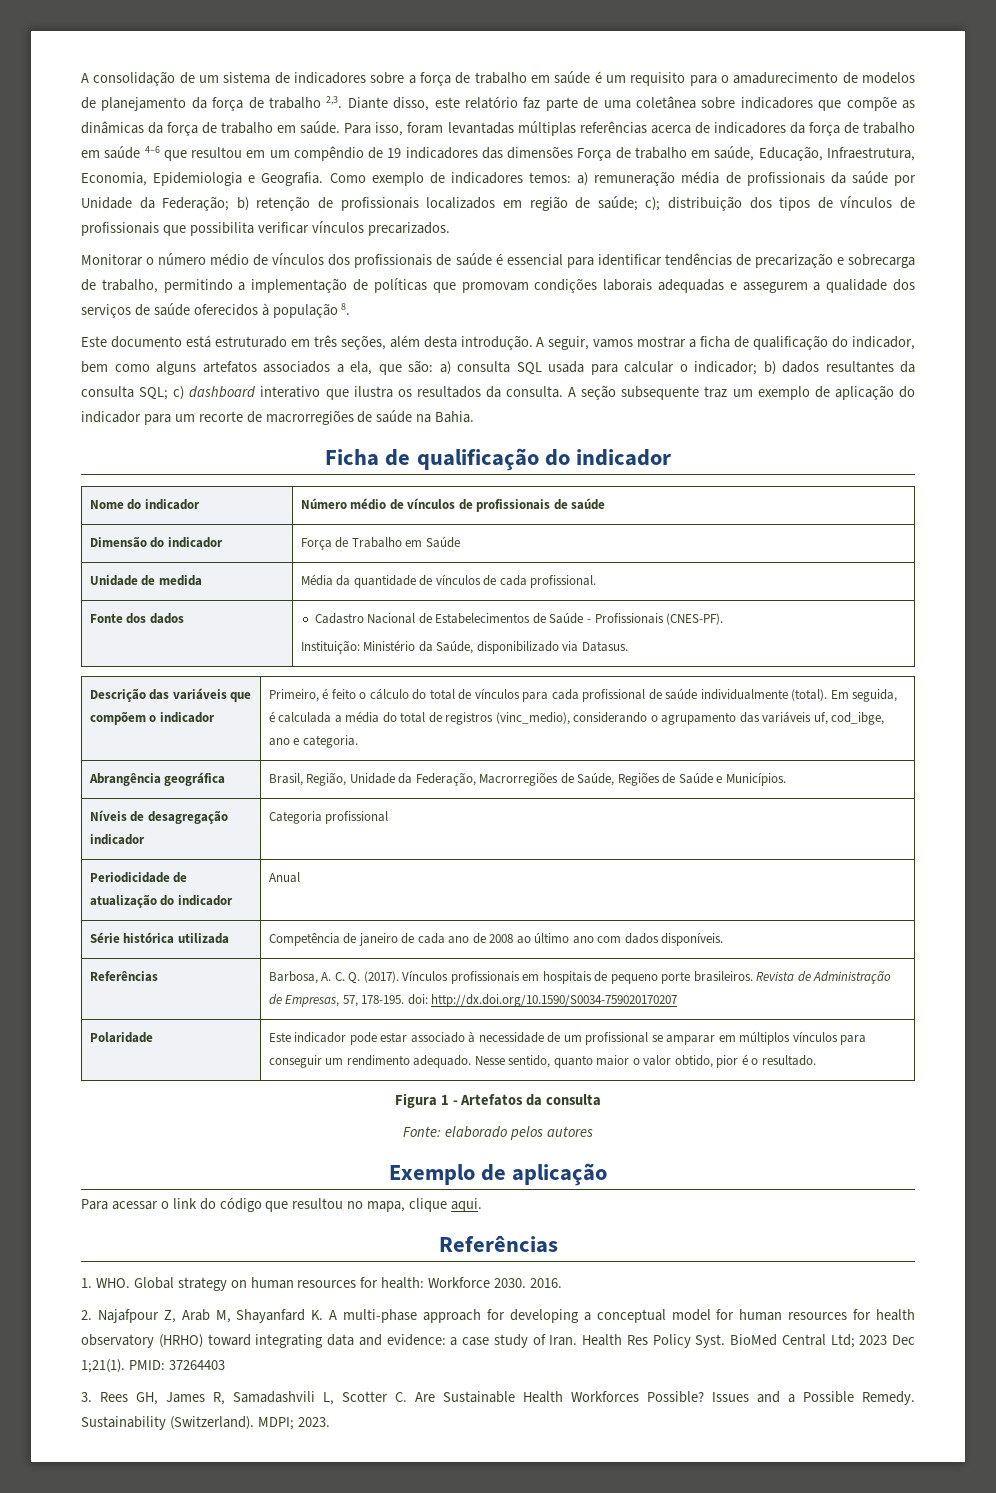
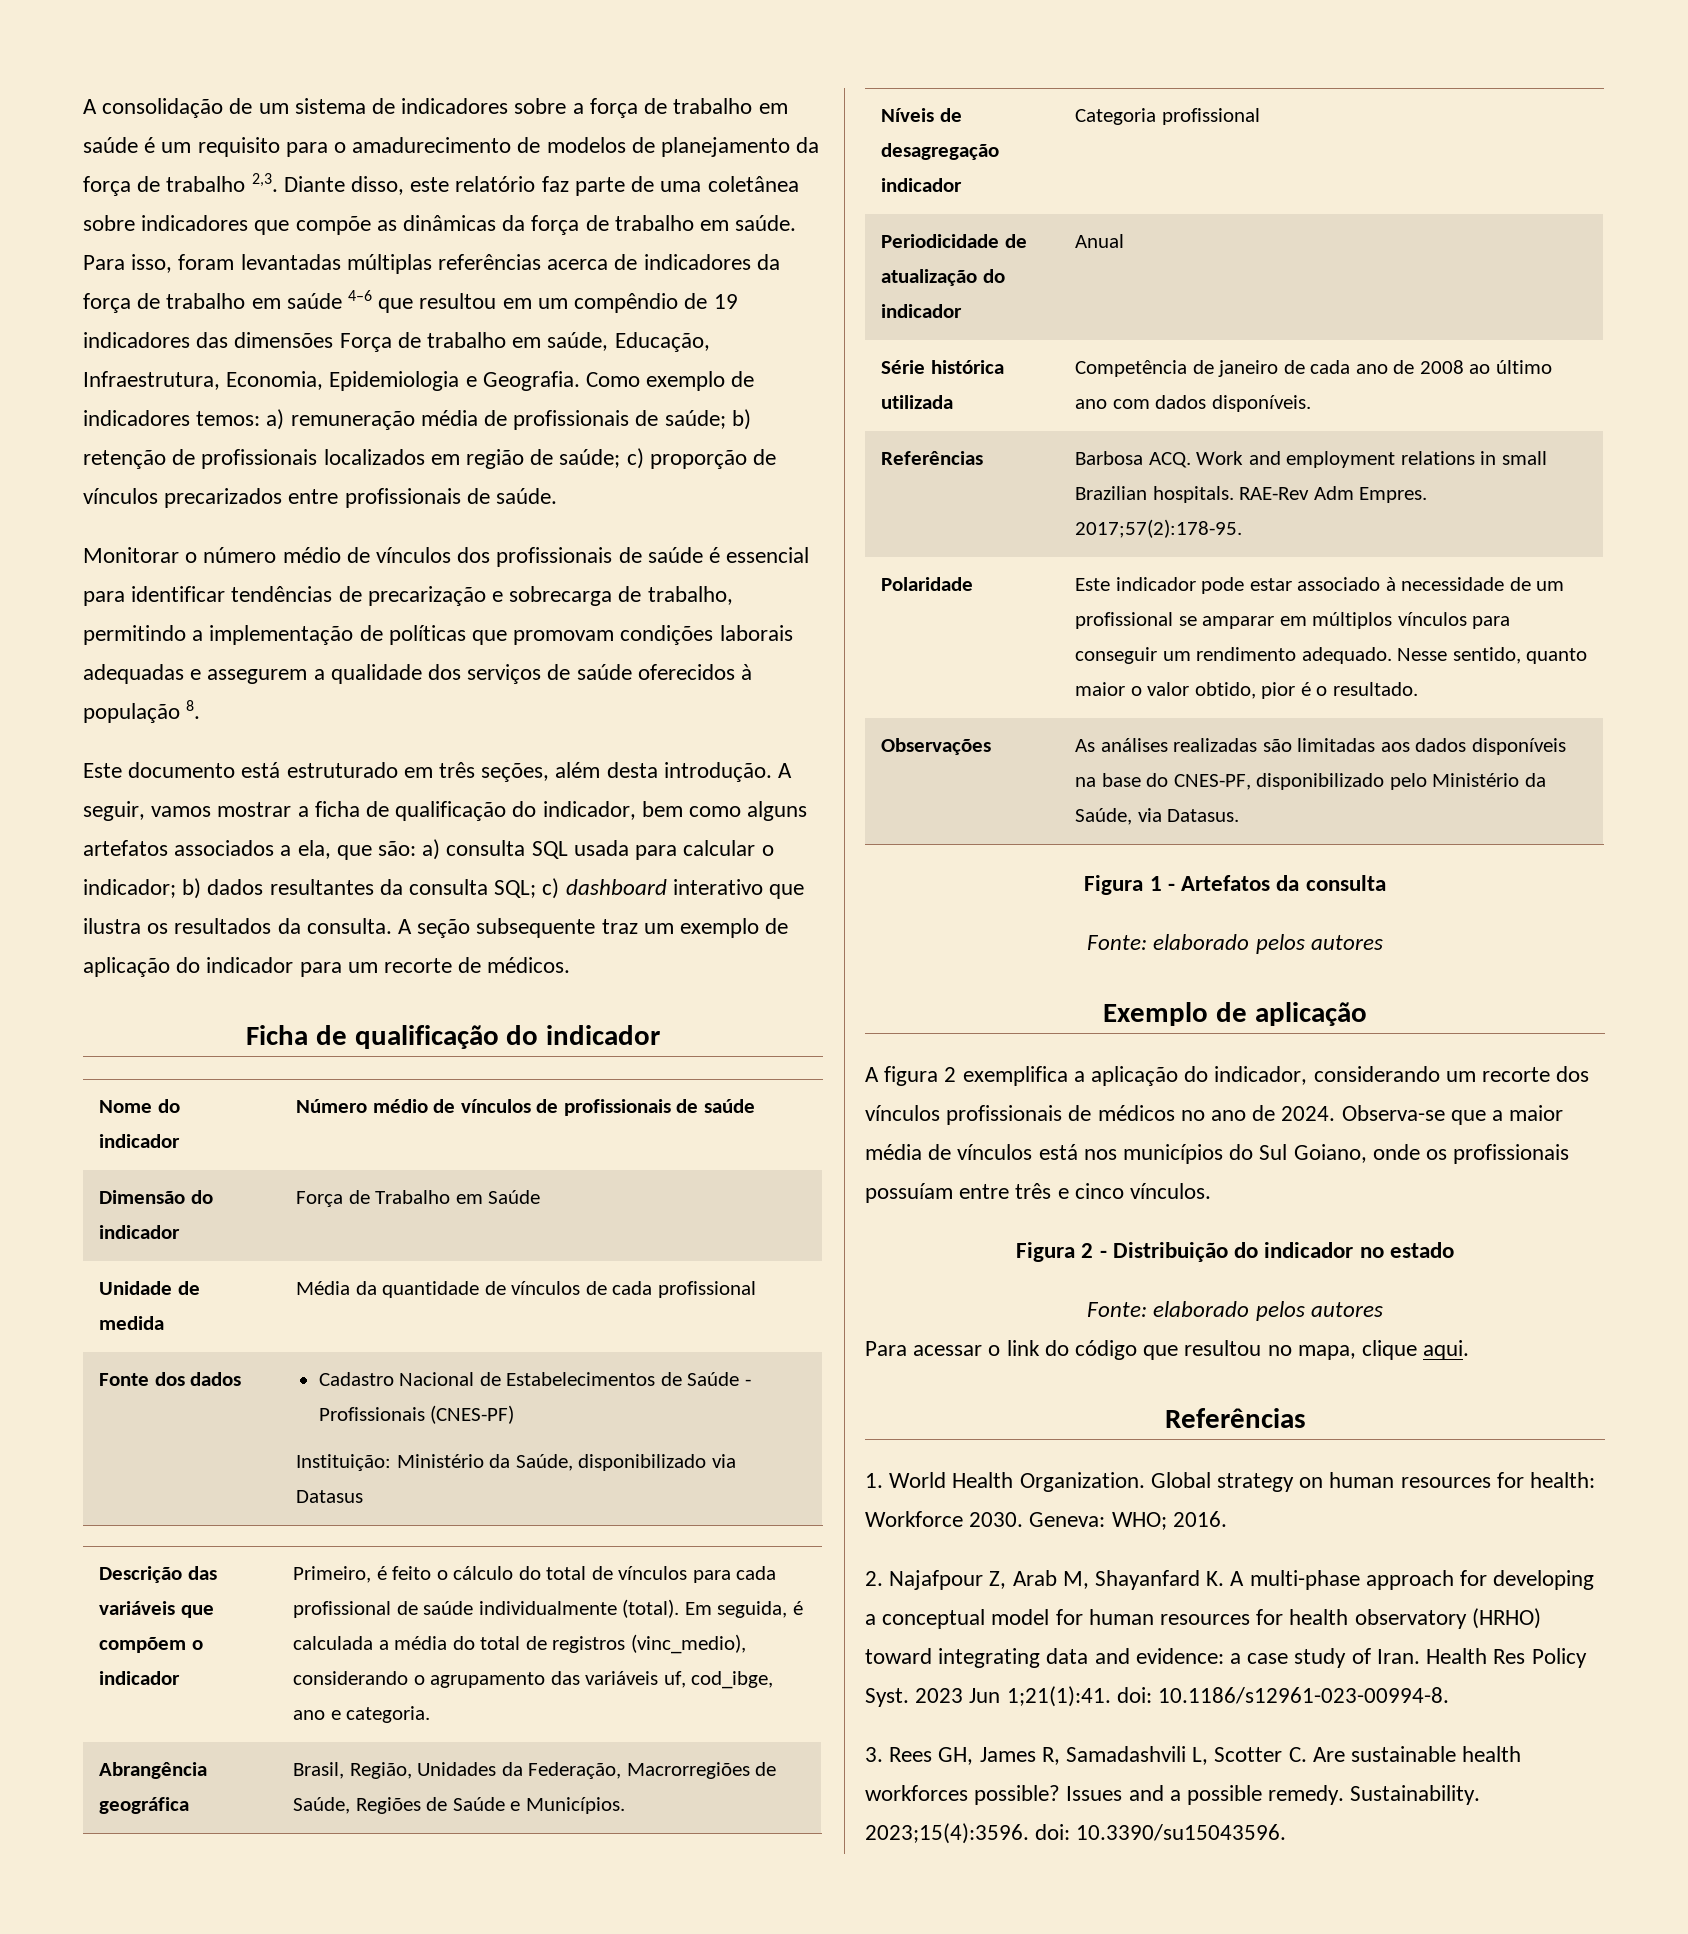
- Como exemplo de indicadores temos: a) remuneração média de profissionais da saúde por Unidade da Federação; b) retenção de profissionais localizados em região de saúde; c); distribuição dos tipos de vínculos de profissionais que possibilita verificar vínculos precarizados.
+ Como exemplo de indicadores temos: a) remuneração média de profissionais de saúde; b) retenção de profissionais localizados em região de saúde; c) proporção de vínculos precarizados entre profissionais de saúde.
- A seção subsequente traz um exemplo de aplicação do indicador para um recorte de macrorregiões de saúde na Bahia.
+ A seção subsequente traz um exemplo de aplicação do indicador para um recorte de médicos.
- Unidade de medida | Média da quantidade de vínculos de cada profissional.
+ Unidade de medida | Média da quantidade de vínculos de cada profissional
- Fonte dos dados | Cadastro Nacional de Estabelecimentos de Saúde - Profissionais (CNES-PF).
- Instituição: Ministério da Saúde, disponibilizado via Datasus.
+ Fonte dos dados | Cadastro Nacional de Estabelecimentos de Saúde - Profissionais (CNES-PF)
+ Instituição: Ministério da Saúde, disponibilizado via Datasus
- Abrangência geográfica | Brasil, Região, Unidade da Federação, Macrorregiões de Saúde, Regiões de Saúde e Municípios.
+ Abrangência geográfica | Brasil, Região, Unidades da Federação, Macrorregiões de Saúde, Regiões de Saúde e Municípios.
- Referências | Barbosa, A. C. Q. (2017). Vínculos profissionais em hospitais de pequeno porte brasileiros. Revista de Administração de Empresas, 57, 178-195. doi: http://dx.doi.org/10.1590/S0034-759020170207
+ Referências | Barbosa ACQ. Work and employment relations in small Brazilian hospitals. RAE-Rev Adm Empres. 2017;57(2):178-95.
+ Observações | As análises realizadas são limitadas aos dados disponíveis na base do CNES-PF, disponibilizado pelo Ministério da Saúde, via Datasus.
+ A figura 2 exemplifica a aplicação do indicador, considerando um recorte dos vínculos profissionais de médicos no ano de 2024. Observa-se que a maior média de vínculos está nos municípios do Sul Goiano, onde os profissionais possuíam entre três e cinco vínculos.
+ Figura 2 - Distribuição do indicador no estado
+ Fonte: elaborado pelos autores
- 1. WHO. Global strategy on human resources for health: Workforce 2030.
+ 1. World Health Organization. Global strategy on human resources for health: Workforce 2030.
- 2016.
+ Geneva: WHO; 2016.
- BioMed Central Ltd; 2023 Dec 1;21(1). PMID: 37264403
+ 2023 Jun 1;21(1):41. doi: 10.1186/s12961-023-00994-8.
- 3. Rees GH, James R, Samadashvili L, Scotter C. Are Sustainable Health Workforces Possible? Issues and a Possible Remedy. Sustainability (Switzerland). MDPI; 2023.
+ 3. Rees GH, James R, Samadashvili L, Scotter C. Are sustainable health workforces possible? Issues and a possible remedy. Sustainability. 2023;15(4):3596. doi: 10.3390/su15043596.

